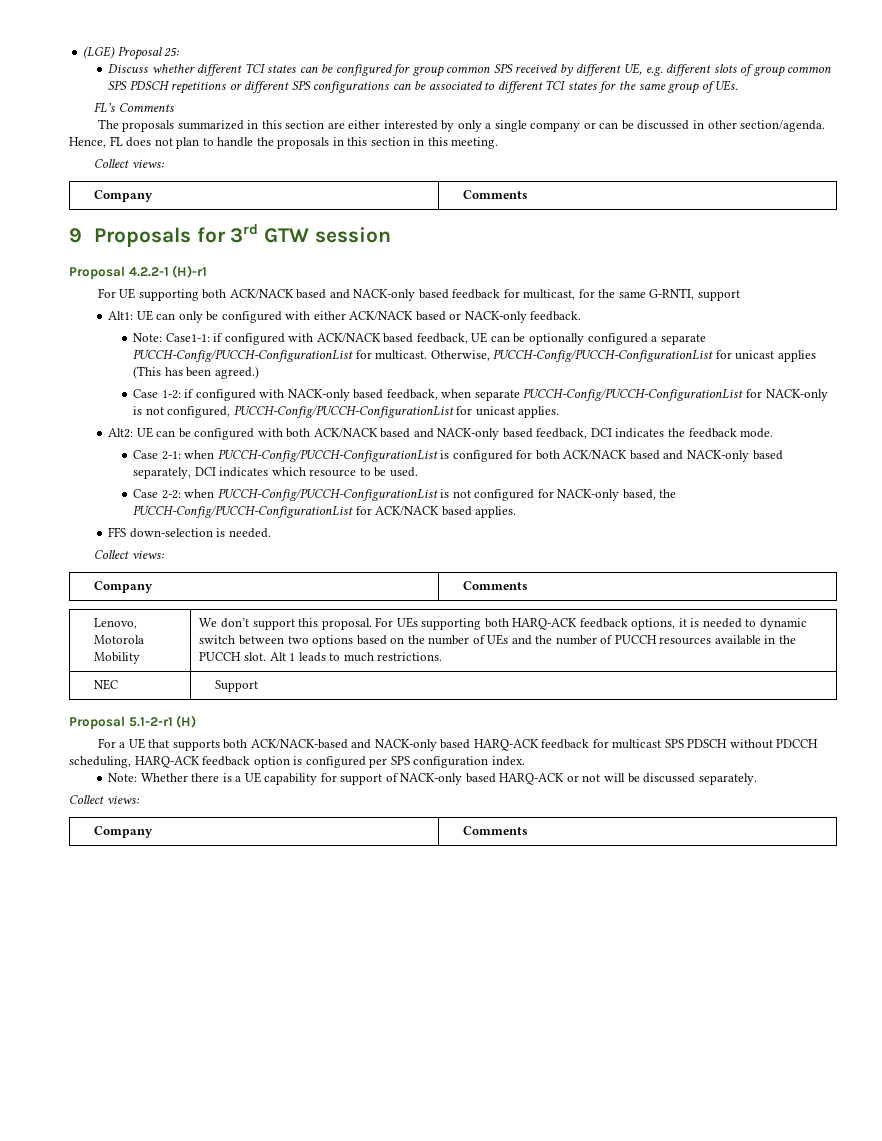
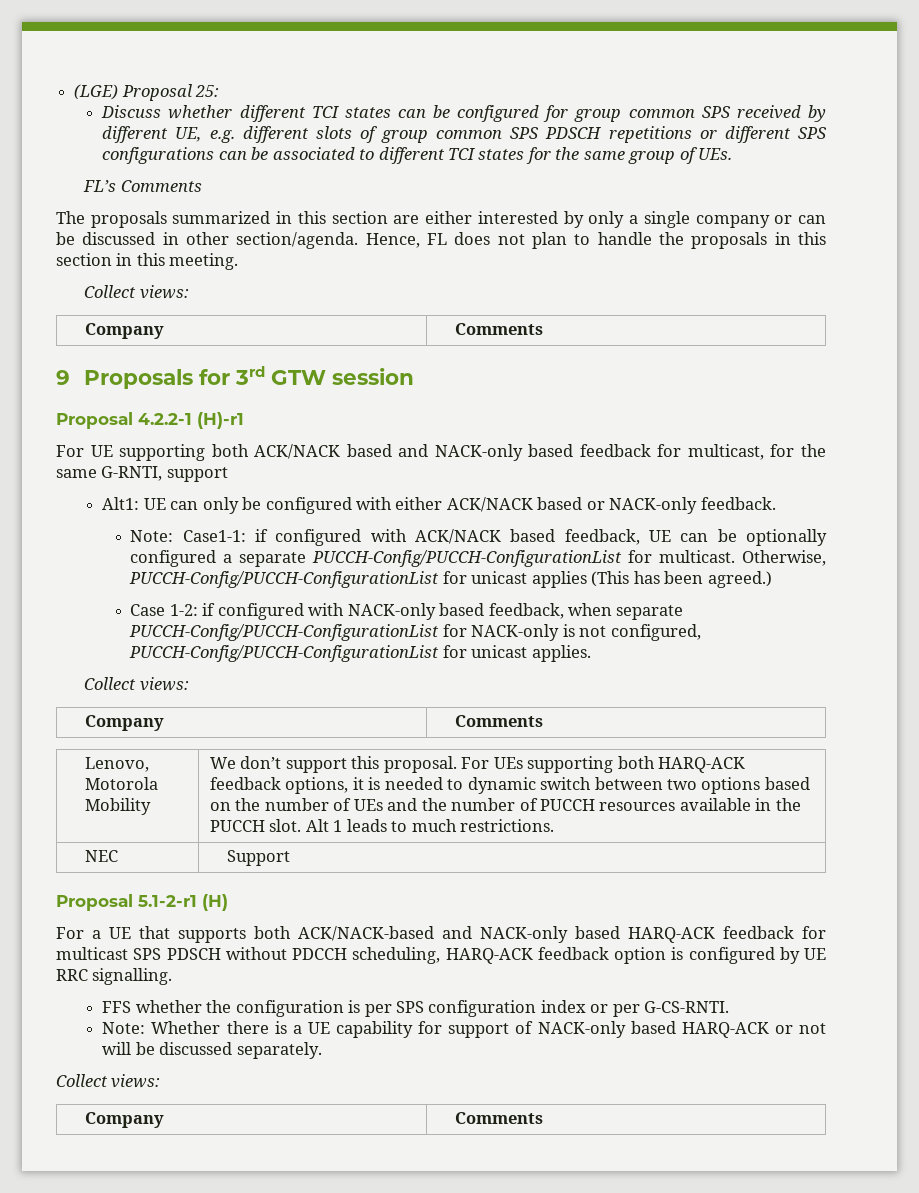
- Alt2: UE can be configured with both ACK/NACK based and NACK-only based feedback, DCI indicates the feedback mode.
- Case 2-1: when PUCCH-Config/PUCCH-ConfigurationList is configured for both ACK/NACK based and NACK-only based separately, DCI indicates which resource to be used.
- Case 2-2: when PUCCH-Config/PUCCH-ConfigurationList is not configured for NACK-only based, the PUCCH-Config/PUCCH-ConfigurationList for ACK/NACK based applies.
- FFS down-selection is needed.
- For a UE that supports both ACK/NACK-based and NACK-only based HARQ-ACK feedback for multicast SPS PDSCH without PDCCH scheduling, HARQ-ACK feedback option is configured per SPS configuration index.
+ For a UE that supports both ACK/NACK-based and NACK-only based HARQ-ACK feedback for multicast SPS PDSCH without PDCCH scheduling, HARQ-ACK feedback option is configured by UE RRC signalling.
+ FFS whether the configuration is per SPS configuration index or per G-CS-RNTI.

